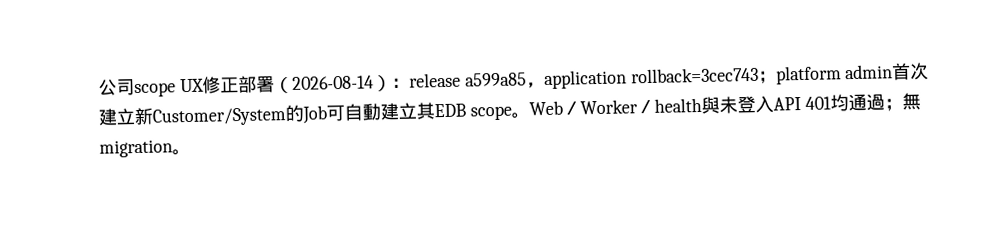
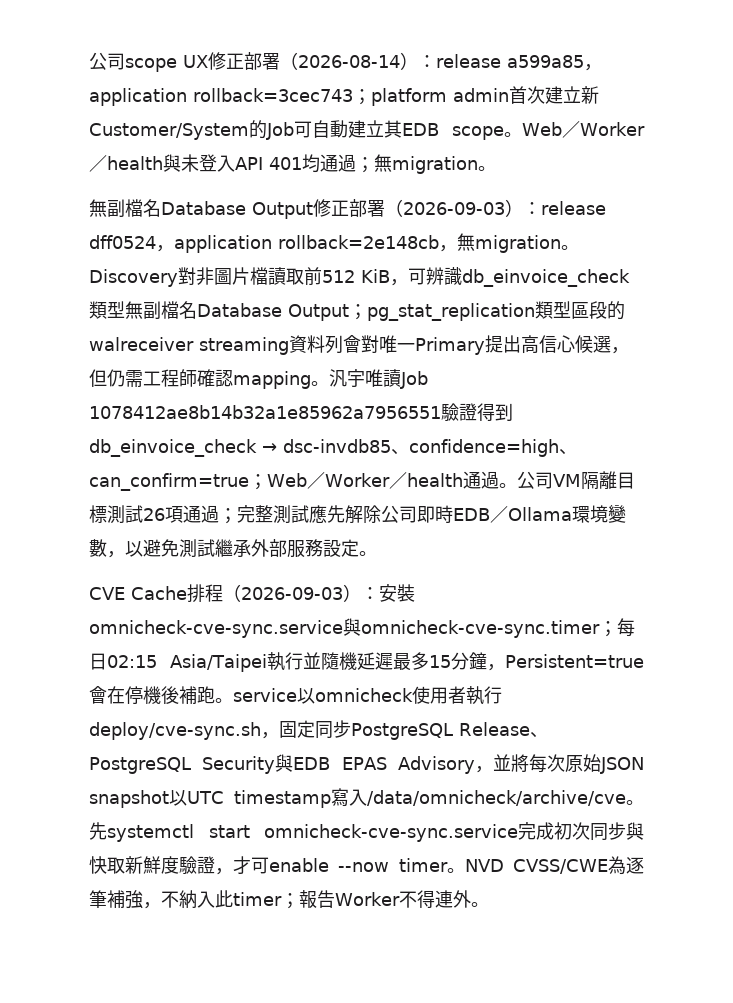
+ 無副檔名Database Output修正部署（2026-09-03）：release dff0524，application rollback=2e148cb，無migration。Discovery對非圖片檔讀取前512 KiB，可辨識db_einvoice_check類型無副檔名Database Output；pg_stat_replication類型區段的walreceiver streaming資料列會對唯一Primary提出高信心候選，但仍需工程師確認mapping。汎宇唯讀Job 1078412ae8b14b32a1e85962a7956551驗證得到db_einvoice_check → dsc-invdb85、confidence=high、can_confirm=true；Web／Worker／health通過。公司VM隔離目標測試26項通過；完整測試應先解除公司即時EDB／Ollama環境變數，以避免測試繼承外部服務設定。
+ CVE Cache排程（2026-09-03）：安裝omnicheck-cve-sync.service與omnicheck-cve-sync.timer；每日02:15 Asia/Taipei執行並隨機延遲最多15分鐘，Persistent=true會在停機後補跑。service以omnicheck使用者執行deploy/cve-sync.sh，固定同步PostgreSQL Release、PostgreSQL Security與EDB EPAS Advisory，並將每次原始JSON snapshot以UTC timestamp寫入/data/omnicheck/archive/cve。先systemctl start omnicheck-cve-sync.service完成初次同步與快取新鮮度驗證，才可enable --now timer。NVD CVSS/CWE為逐筆補強，不納入此timer；報告Worker不得連外。

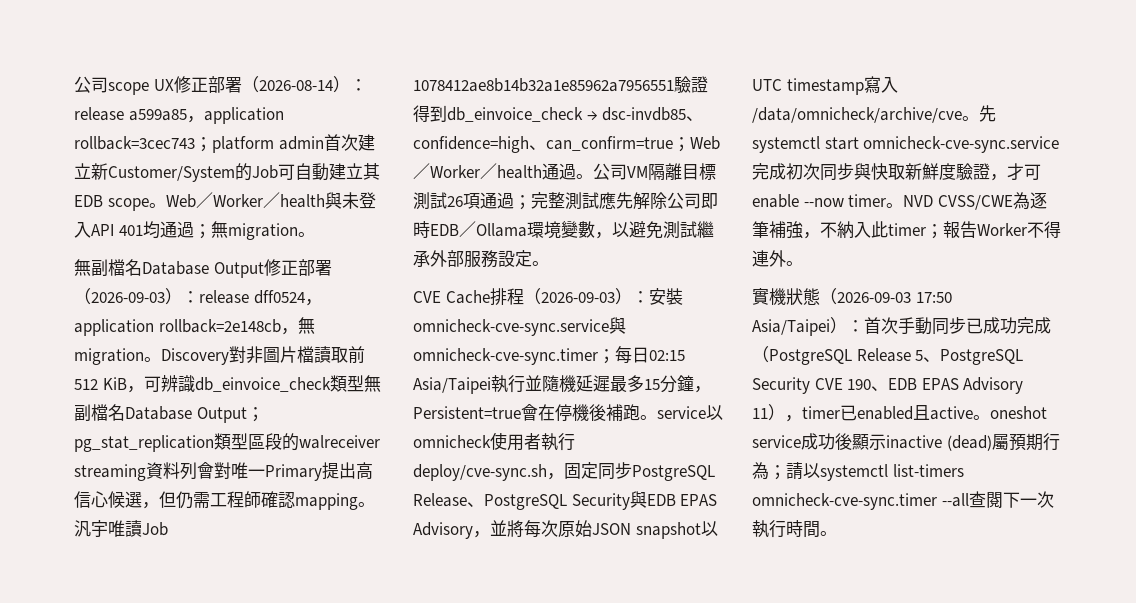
+ 實機狀態（2026-09-03 17:50 Asia/Taipei）：首次手動同步已成功完成（PostgreSQL Release 5、PostgreSQL Security CVE 190、EDB EPAS Advisory 11），timer已enabled且active。oneshot service成功後顯示inactive (dead)屬預期行為；請以systemctl list-timers omnicheck-cve-sync.timer --all查閱下一次執行時間。

